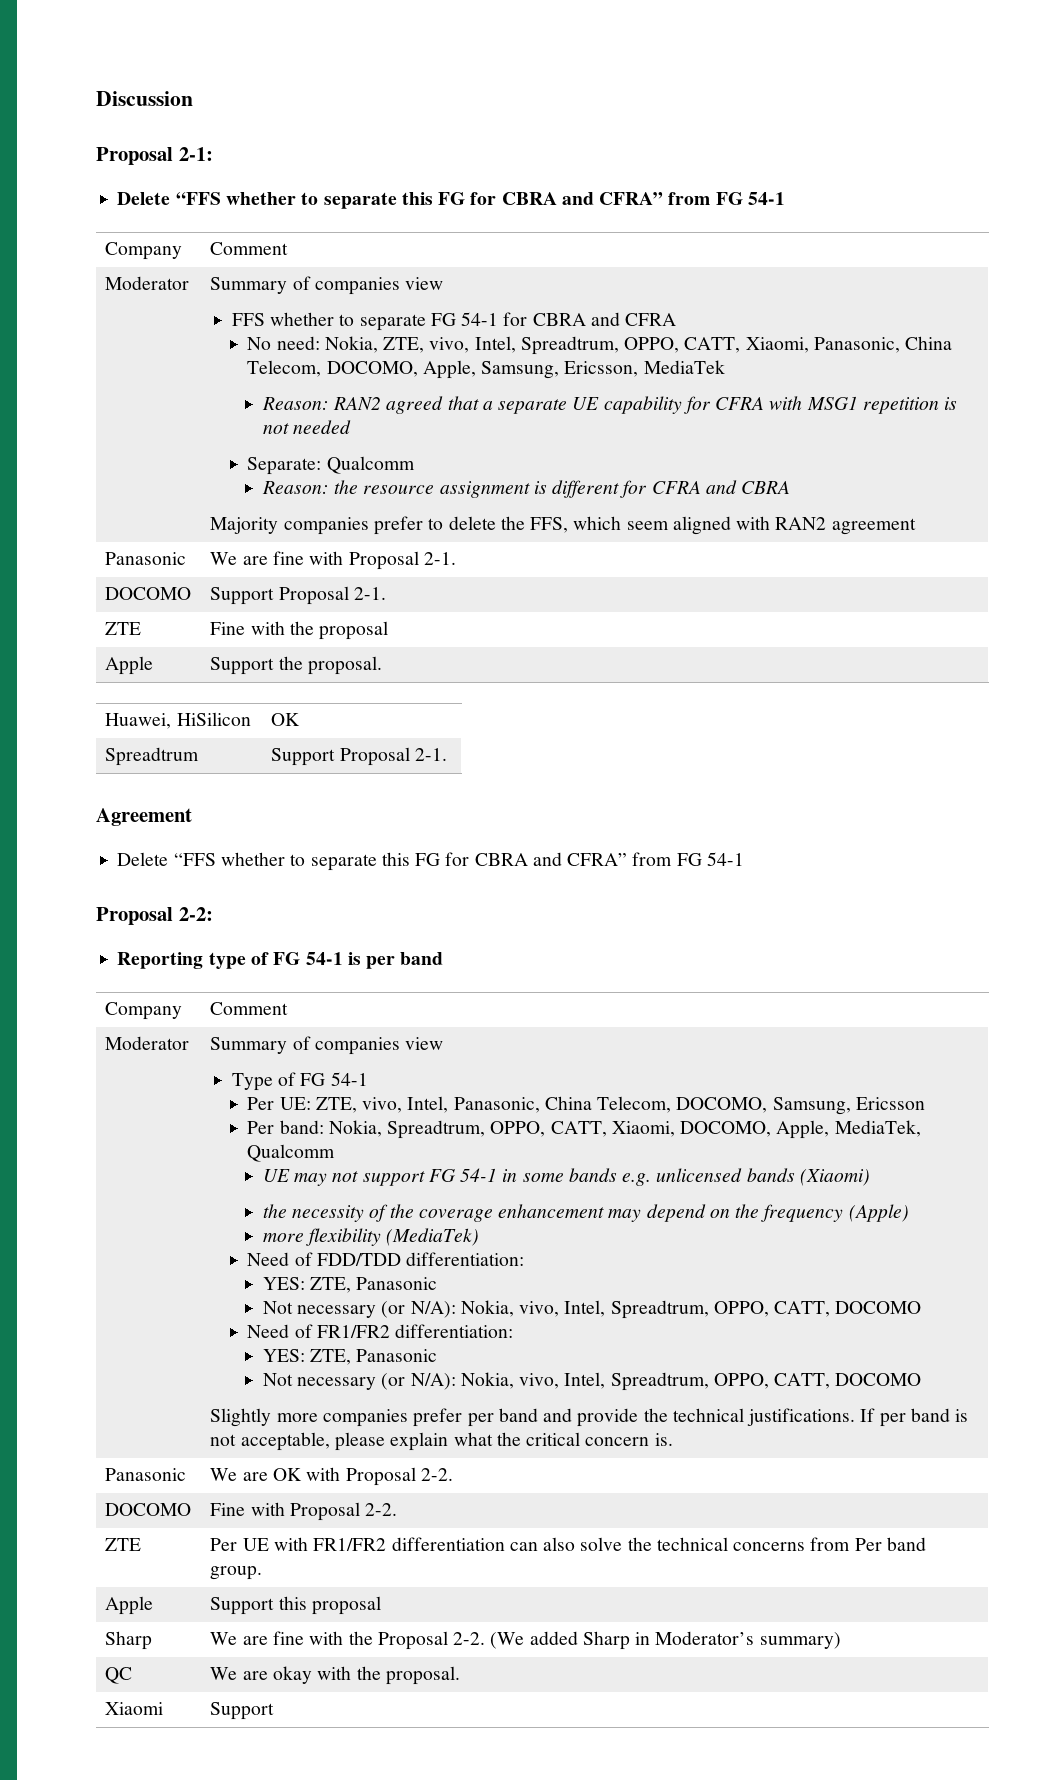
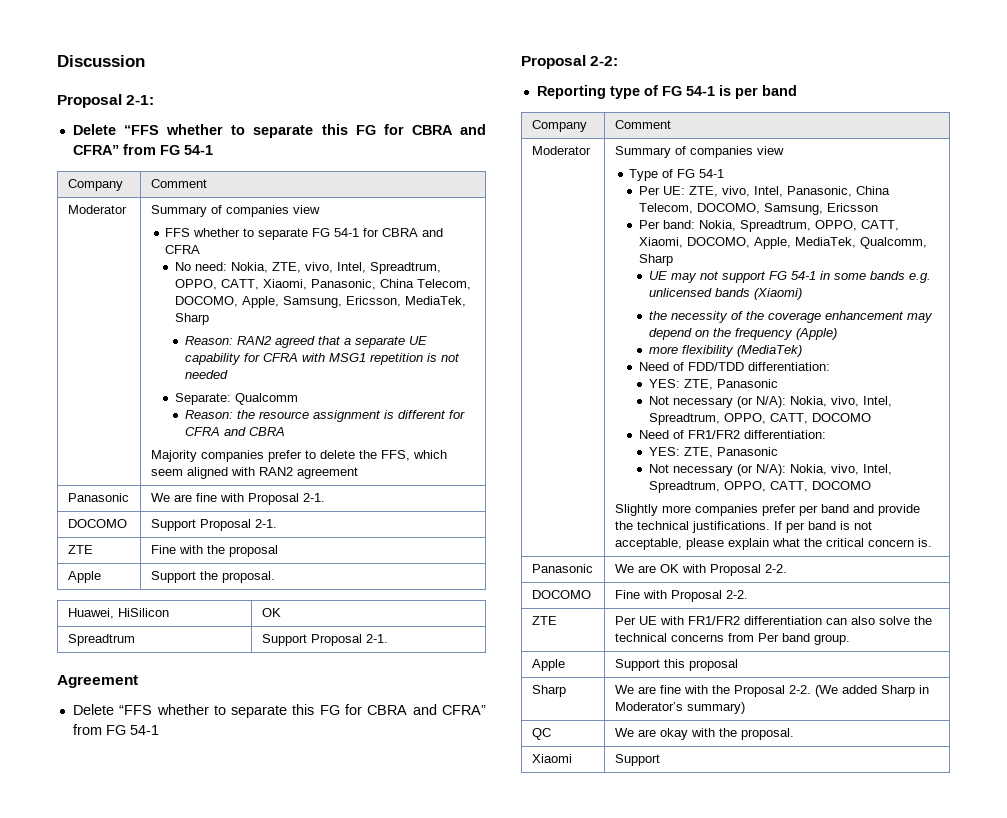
- No need: Nokia, ZTE, vivo, Intel, Spreadtrum, OPPO, CATT, Xiaomi, Panasonic, China Telecom, DOCOMO, Apple, Samsung, Ericsson, MediaTek
+ No need: Nokia, ZTE, vivo, Intel, Spreadtrum, OPPO, CATT, Xiaomi, Panasonic, China Telecom, DOCOMO, Apple, Samsung, Ericsson, MediaTek, Sharp
- Per band: Nokia, Spreadtrum, OPPO, CATT, Xiaomi, DOCOMO, Apple, MediaTek, Qualcomm
+ Per band: Nokia, Spreadtrum, OPPO, CATT, Xiaomi, DOCOMO, Apple, MediaTek, Qualcomm, Sharp

